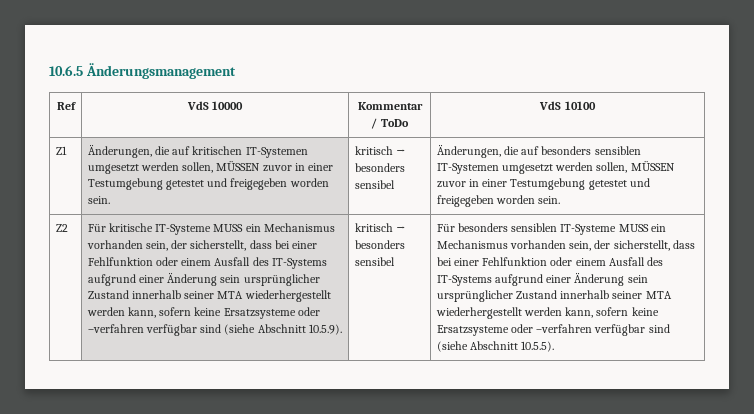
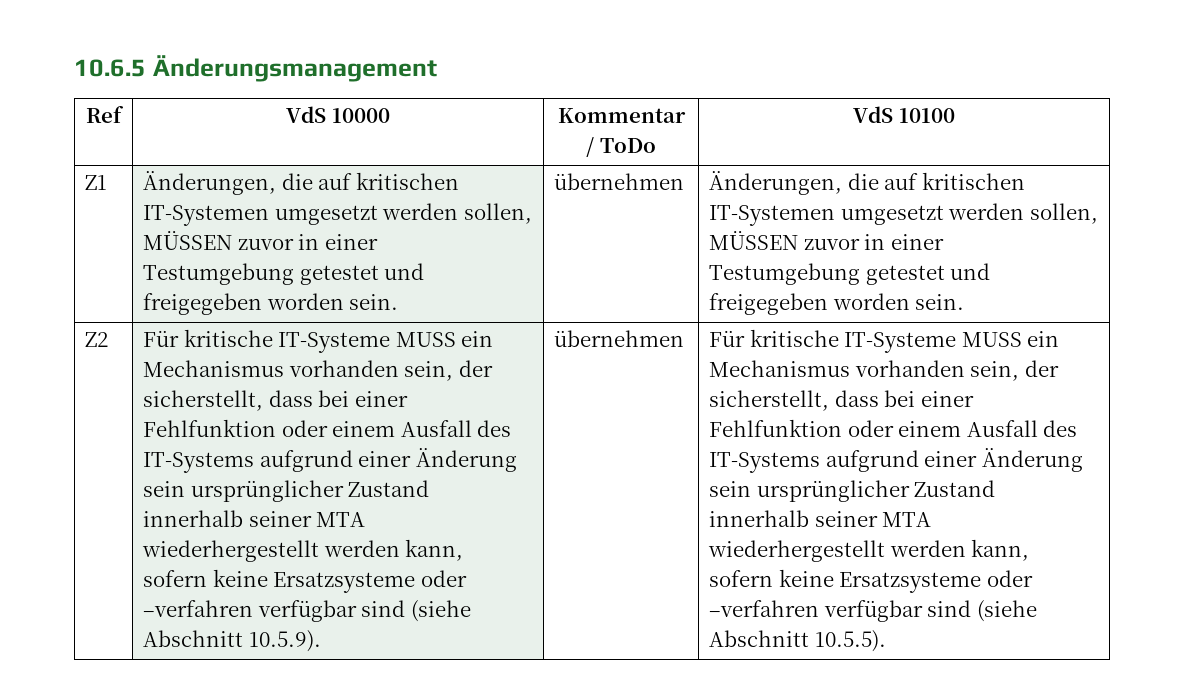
- kritisch → besonders sensibel | Änderungen, die auf besonders sensiblen IT-Systemen umgesetzt werden sollen, MÜSSEN zuvor in einer Testumgebung getestet und freigegeben worden sein.
+ übernehmen | Änderungen, die auf kritischen IT-Systemen umgesetzt werden sollen, MÜSSEN zuvor in einer Testumgebung getestet und freigegeben worden sein.
- kritisch → besonders sensibel | Für besonders sensiblen IT-Systeme MUSS ein Mechanismus vorhanden sein, der sicherstellt, dass bei einer Fehlfunktion oder einem Ausfall des IT-Systems aufgrund einer Änderung sein ursprünglicher Zustand innerhalb seiner MTA wiederhergestellt werden kann, sofern keine Ersatzsysteme oder –verfahren verfügbar sind (siehe Abschnitt 10.5.5).
+ übernehmen | Für kritische IT-Systeme MUSS ein Mechanismus vorhanden sein, der sicherstellt, dass bei einer Fehlfunktion oder einem Ausfall des IT-Systems aufgrund einer Änderung sein ursprünglicher Zustand innerhalb seiner MTA wiederhergestellt werden kann, sofern keine Ersatzsysteme oder –verfahren verfügbar sind (siehe Abschnitt 10.5.5).

